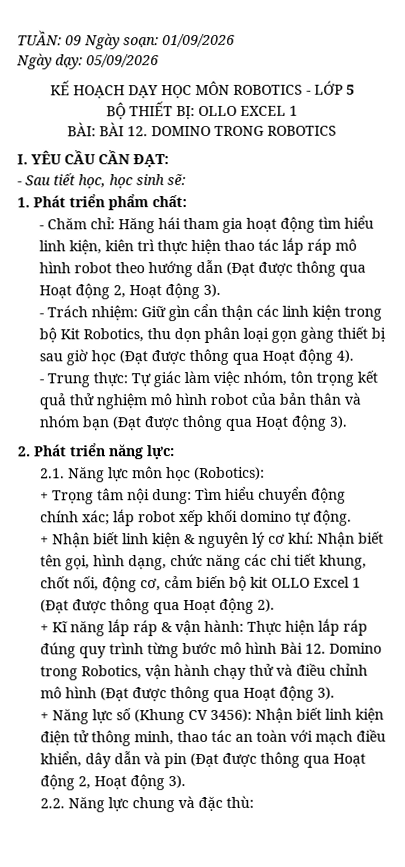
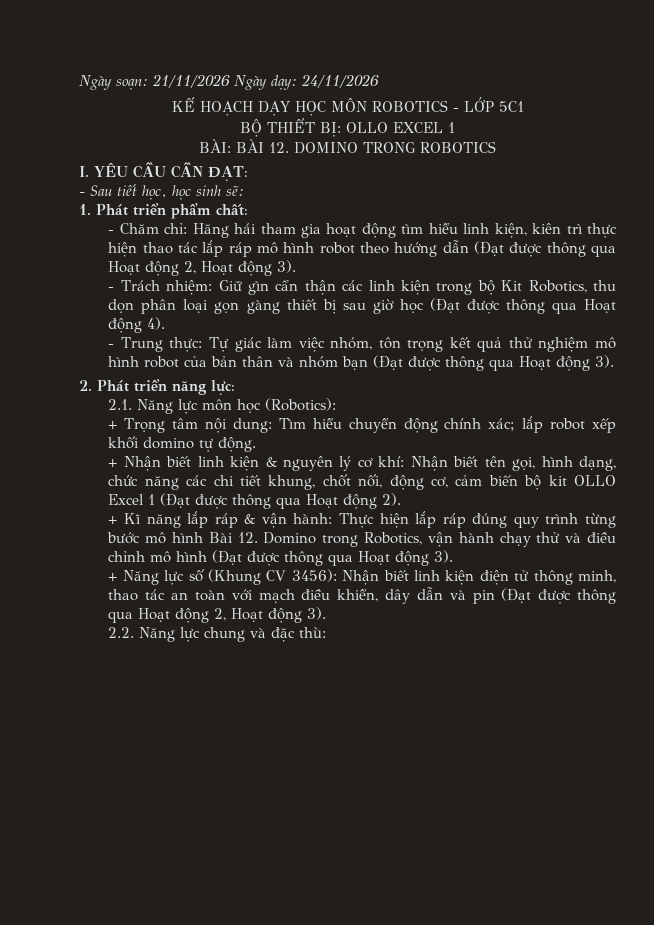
- TUẦN: 09 Ngày soạn: 01/09/2026
- Ngày dạy: 05/09/2026
+ Ngày soạn: 21/11/2026 Ngày dạy: 24/11/2026
- KẾ HOẠCH DẠY HỌC MÔN ROBOTICS - LỚP 5
+ KẾ HOẠCH DẠY HỌC MÔN ROBOTICS - LỚP 5C1

